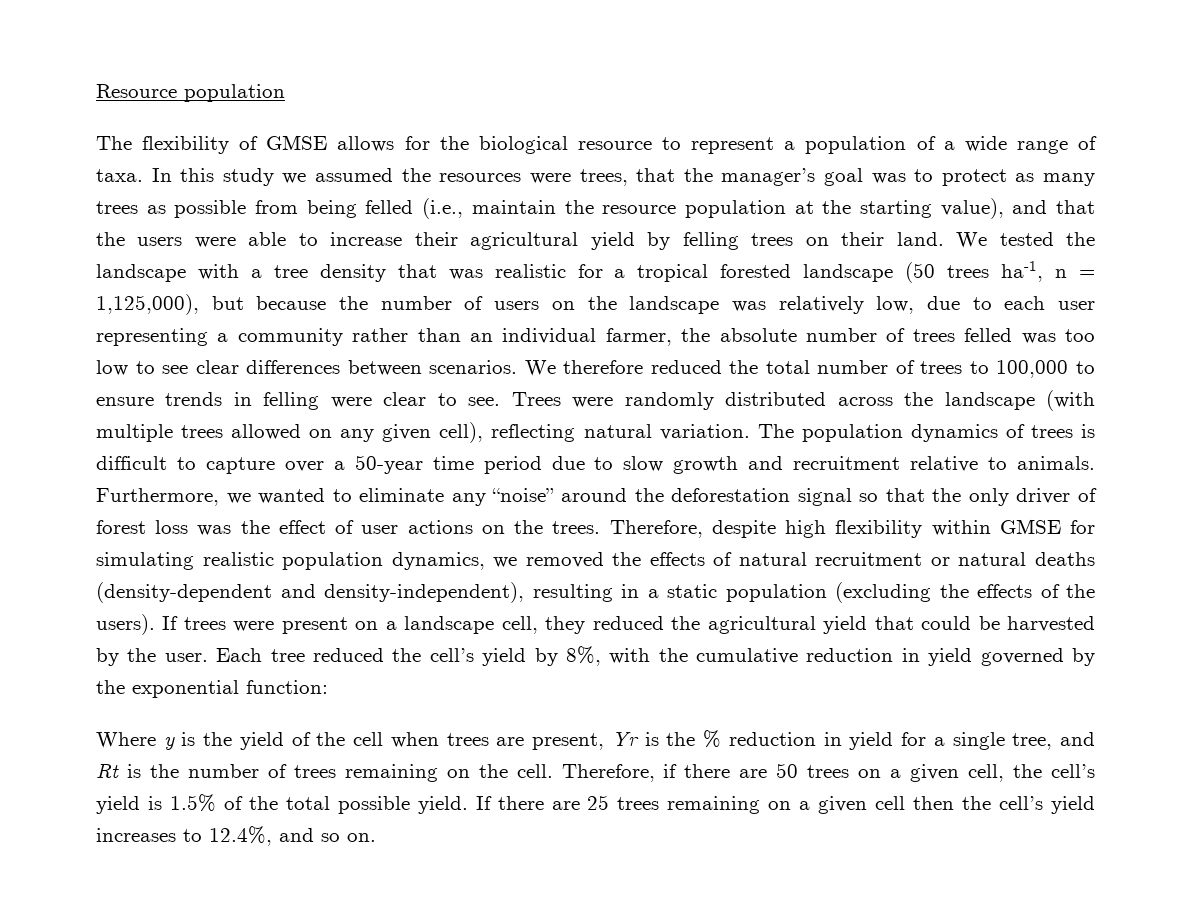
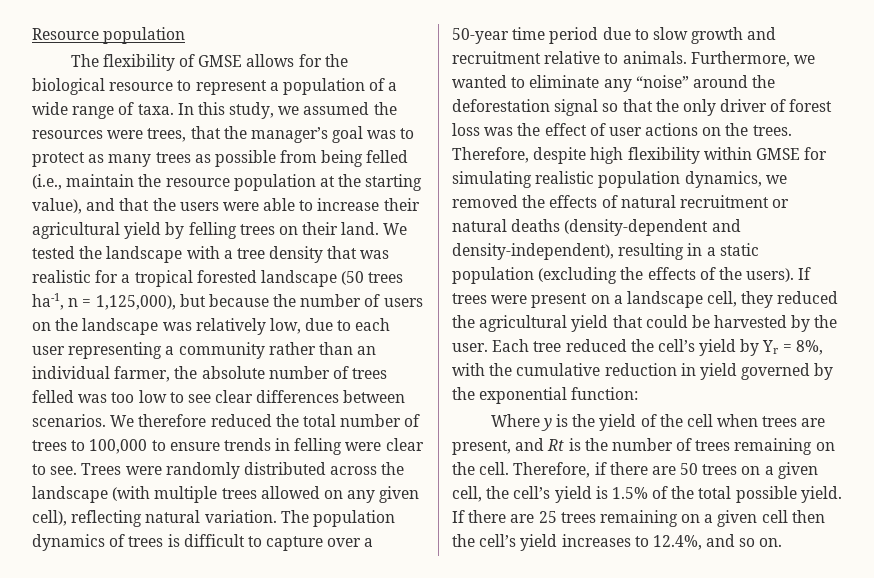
- In this study we assumed the resources were trees, that the manager’s goal was to protect as many trees as possible from being felled (i.e., maintain the resource population at the starting value), and that the users were able to increase their agricultural yield by felling trees on their land.
+ In this study, we assumed the resources were trees, that the manager’s goal was to protect as many trees as possible from being felled (i.e., maintain the resource population at the starting value), and that the users were able to increase their agricultural yield by felling trees on their land.
- Each tree reduced the cell’s yield by 8%, with the cumulative reduction in yield governed by the exponential function:
+ Each tree reduced the cell’s yield by Yr = 8%, with the cumulative reduction in yield governed by the exponential function:
- Where y is the yield of the cell when trees are present, Yr is the % reduction in yield for a single tree, and Rt is the number of trees remaining on the cell.
+ Where y is the yield of the cell when trees are present, and Rt is the number of trees remaining on the cell.

